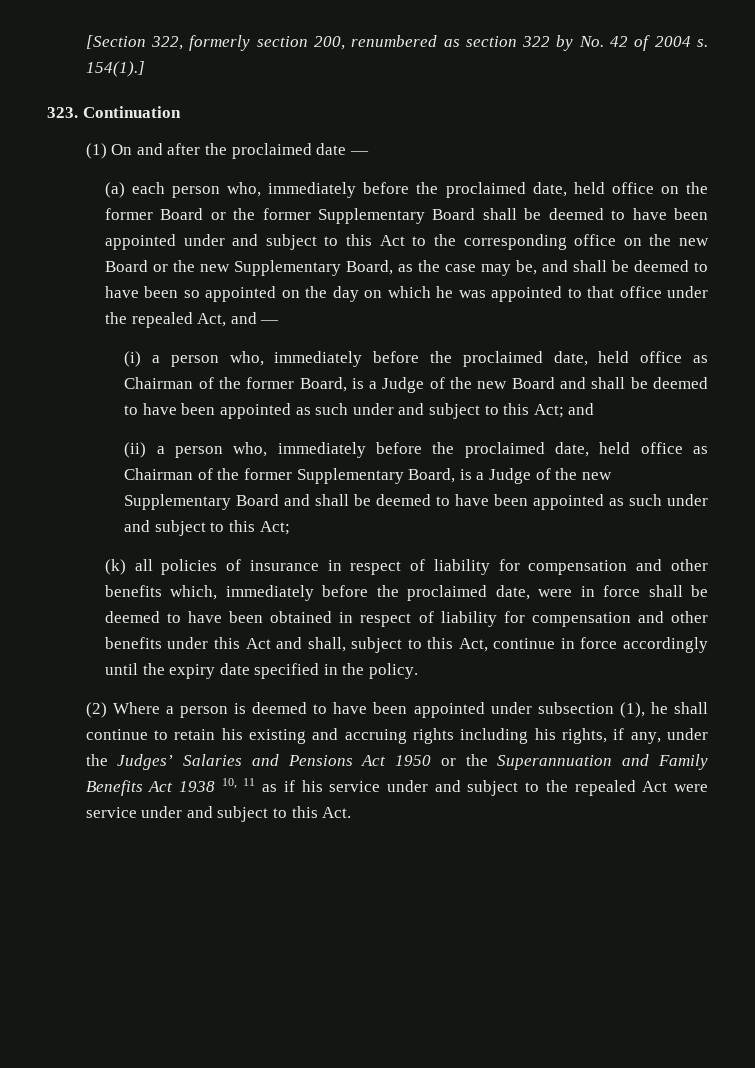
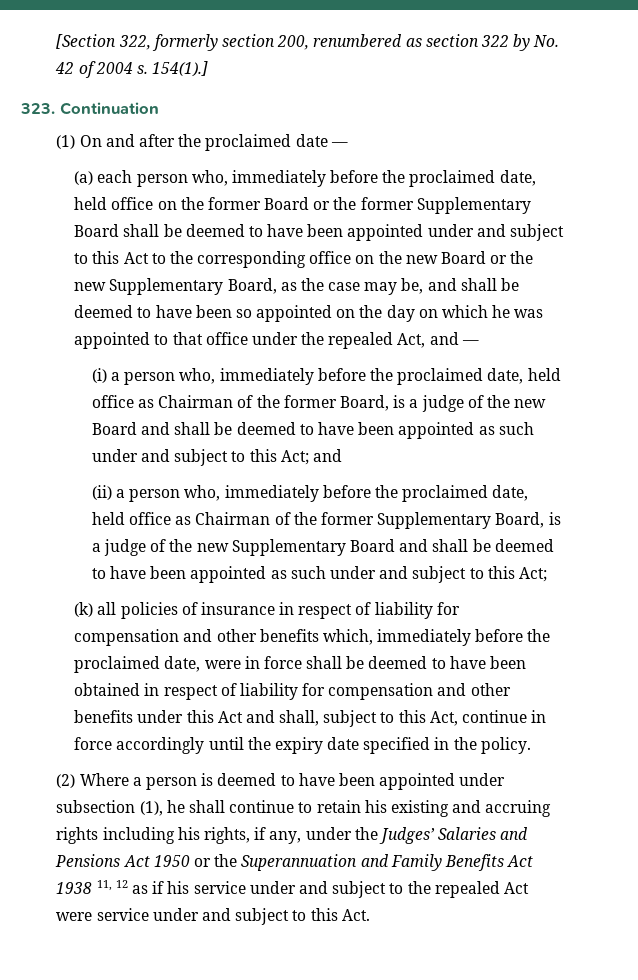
- (i) a person who, immediately before the proclaimed date, held office as Chairman of the former Board, is a Judge of the new Board and shall be deemed to have been appointed as such under and subject to this Act; and
+ (i) a person who, immediately before the proclaimed date, held office as Chairman of the former Board, is a judge of the new Board and shall be deemed to have been appointed as such under and subject to this Act; and
- (ii) a person who, immediately before the proclaimed date, held office as Chairman of the former Supplementary Board, is a Judge of the new Supplementary Board and shall be deemed to have been appointed as such under and subject to this Act;
+ (ii) a person who, immediately before the proclaimed date, held office as Chairman of the former Supplementary Board, is a judge of the new Supplementary Board and shall be deemed to have been appointed as such under and subject to this Act;
- (2) Where a person is deemed to have been appointed under subsection (1), he shall continue to retain his existing and accruing rights including his rights, if any, under the Judges’ Salaries and Pensions Act 1950 or the Superannuation and Family Benefits Act 1938 10, 11 as if his service under and subject to the repealed Act were service under and subject to this Act.
+ (2) Where a person is deemed to have been appointed under subsection (1), he shall continue to retain his existing and accruing rights including his rights, if any, under the Judges’ Salaries and Pensions Act 1950 or the Superannuation and Family Benefits Act 1938 11, 12 as if his service under and subject to the repealed Act were service under and subject to this Act.

